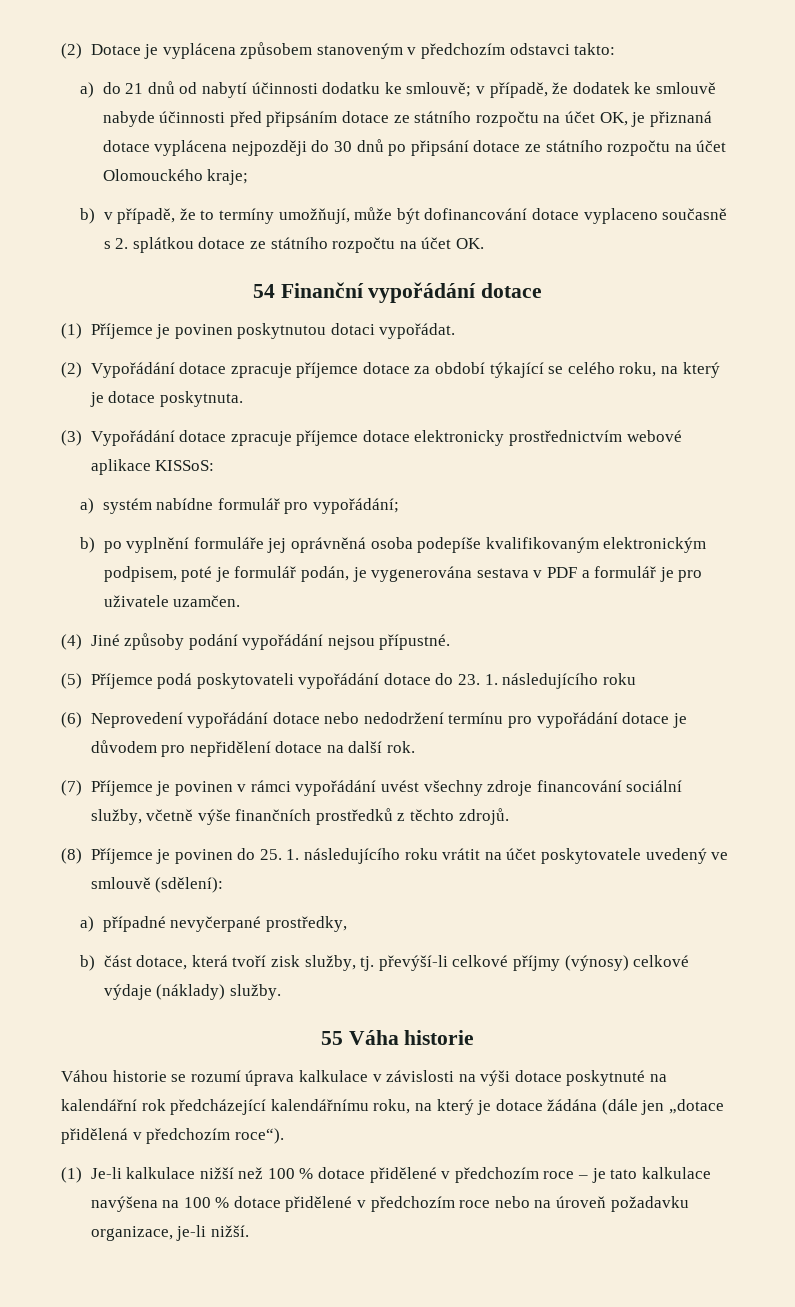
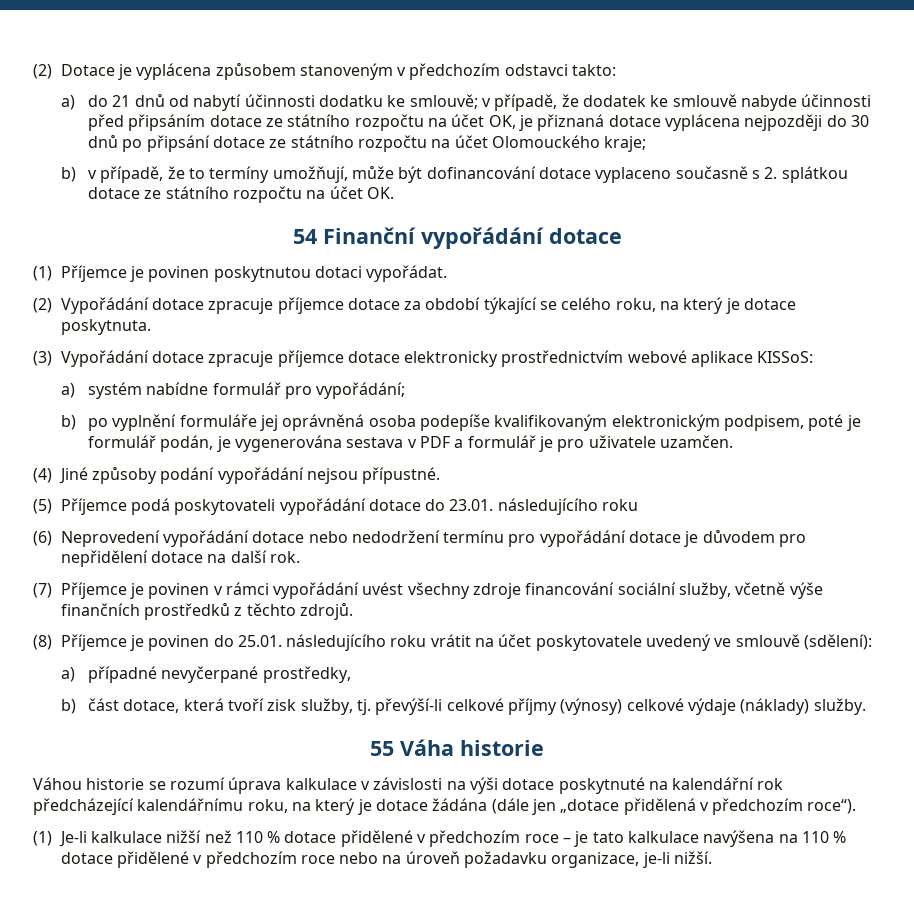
- (5) Příjemce podá poskytovateli vypořádání dotace do 23. 1. následujícího roku
+ (5) Příjemce podá poskytovateli vypořádání dotace do 23.01. následujícího roku
- (8) Příjemce je povinen do 25. 1. následujícího roku vrátit na účet poskytovatele uvedený ve smlouvě (sdělení):
+ (8) Příjemce je povinen do 25.01. následujícího roku vrátit na účet poskytovatele uvedený ve smlouvě (sdělení):
- (1) Je-li kalkulace nižší než 100 % dotace přidělené v předchozím roce – je tato kalkulace navýšena na 100 % dotace přidělené v předchozím roce nebo na úroveň požadavku organizace, je-li nižší.
+ (1) Je-li kalkulace nižší než 110 % dotace přidělené v předchozím roce – je tato kalkulace navýšena na 110 % dotace přidělené v předchozím roce nebo na úroveň požadavku organizace, je-li nižší.

